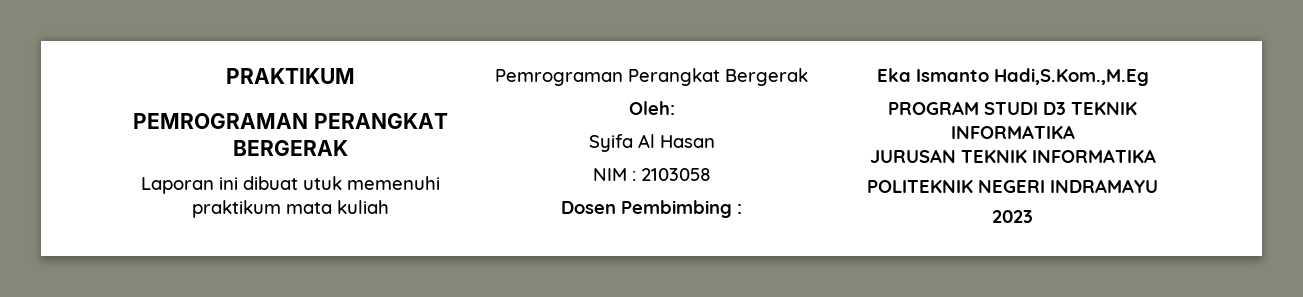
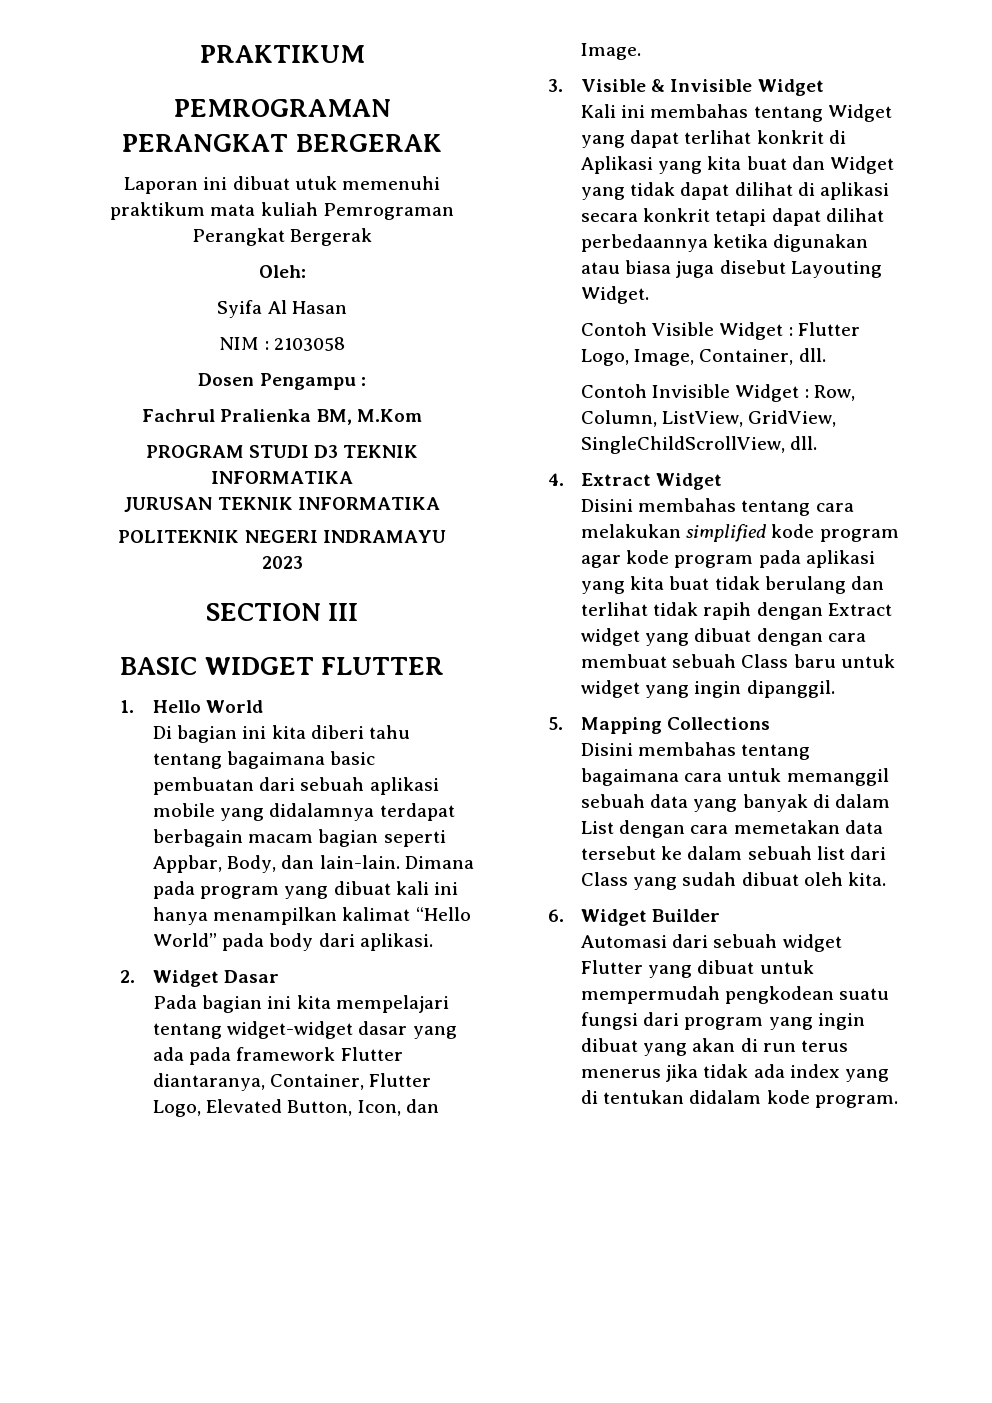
- Dosen Pembimbing :
+ Dosen Pengampu :
- Eka Ismanto Hadi,S.Kom.,M.Eg
+ Fachrul Pralienka BM, M.Kom
+ SECTION III
+ BASIC WIDGET FLUTTER
+ 1. Hello World
+ Di bagian ini kita diberi tahu tentang bagaimana basic pembuatan dari sebuah aplikasi mobile yang didalamnya terdapat berbagain macam bagian seperti Appbar, Body, dan lain-lain. Dimana pada program yang dibuat kali ini hanya menampilkan kalimat “Hello World” pada body dari aplikasi.
+ 2. Widget Dasar
+ Pada bagian ini kita mempelajari tentang widget-widget dasar yang ada pada framework Flutter diantaranya, Container, Flutter Logo, Elevated Button, Icon, dan Image.
+ 3. Visible & Invisible Widget
+ Kali ini membahas tentang Widget yang dapat terlihat konkrit di Aplikasi yang kita buat dan Widget yang tidak dapat dilihat di aplikasi secara konkrit tetapi dapat dilihat perbedaannya ketika digunakan atau biasa juga disebut Layouting Widget.
+ Contoh Visible Widget : Flutter Logo, Image, Container, dll.
+ Contoh Invisible Widget : Row, Column, ListView, GridView, SingleChildScrollView, dll.
+ 4. Extract Widget
+ Disini membahas tentang cara melakukan simplified kode program agar kode program pada aplikasi yang kita buat tidak berulang dan terlihat tidak rapih dengan Extract widget yang dibuat dengan cara membuat sebuah Class baru untuk widget yang ingin dipanggil.
+ 5. Mapping Collections
+ Disini membahas tentang bagaimana cara untuk memanggil sebuah data yang banyak di dalam List dengan cara memetakan data tersebut ke dalam sebuah list dari Class yang sudah dibuat oleh kita.
+ 6. Widget Builder
+ Automasi dari sebuah widget Flutter yang dibuat untuk mempermudah pengkodean suatu fungsi dari program yang ingin dibuat yang akan di run terus menerus jika tidak ada index yang di tentukan didalam kode program.

